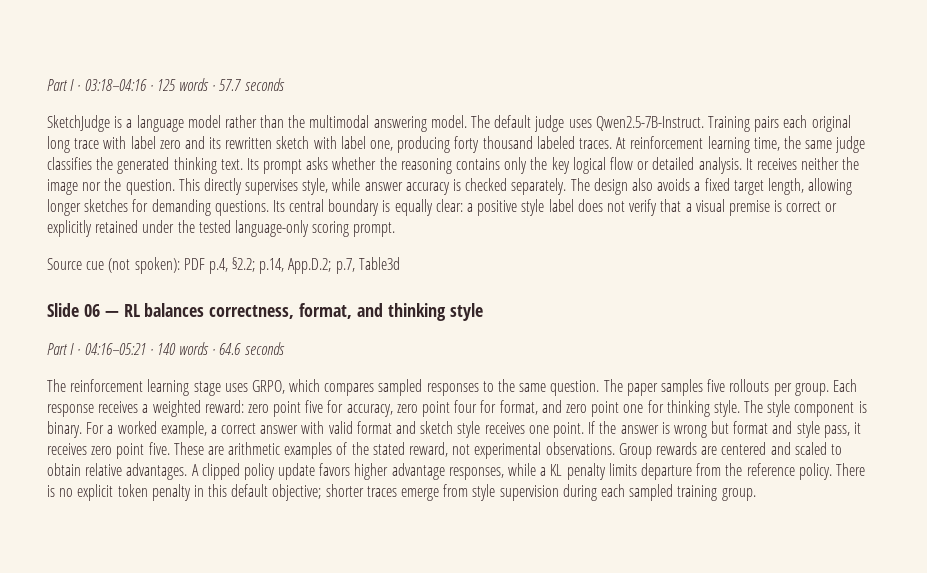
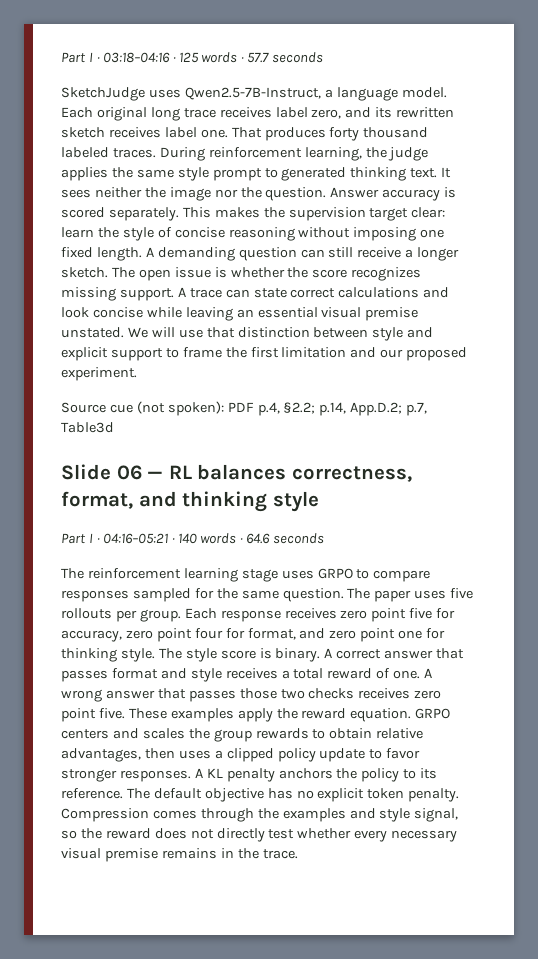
- SketchJudge is a language model rather than the multimodal answering model. The default judge uses Qwen2.5-7B-Instruct. Training pairs each original long trace with label zero and its rewritten sketch with label one, producing forty thousand labeled traces. At reinforcement learning time, the same judge classifies the generated thinking text. Its prompt asks whether the reasoning contains only the key logical flow or detailed analysis. It receives neither the image nor the question.
+ SketchJudge uses Qwen2.5-7B-Instruct, a language model. Each original long trace receives label zero, and its rewritten sketch receives label one. That produces forty thousand labeled traces. During reinforcement learning, the judge applies the same style prompt to generated thinking text. It sees neither the image nor the question.
- This directly supervises style, while answer accuracy is checked separately. The design also avoids a fixed target length, allowing longer sketches for demanding questions. Its central boundary is equally clear: a positive style label does not verify that a visual premise is correct or explicitly retained under the tested language-only scoring prompt.
+ Answer accuracy is scored separately. This makes the supervision target clear: learn the style of concise reasoning without imposing one fixed length. A demanding question can still receive a longer sketch. The open issue is whether the score recognizes missing support. A trace can state correct calculations and look concise while leaving an essential visual premise unstated. We will use that distinction between style and explicit support to frame the first limitation and our proposed experiment.
- The reinforcement learning stage uses GRPO, which compares sampled responses to the same question.
+ The reinforcement learning stage uses GRPO to compare responses sampled for the same question.
- The paper samples five rollouts per group.
+ The paper uses five rollouts per group.
- Each response receives a weighted reward: zero point five for accuracy, zero point four for format, and zero point one for thinking style.
+ Each response receives zero point five for accuracy, zero point four for format, and zero point one for thinking style.
- The style component is binary.
+ The style score is binary.
- For a worked example, a correct answer with valid format and sketch style receives one point. If the answer is wrong but format and style pass, it receives zero point five.
+ A correct answer that passes format and style receives a total reward of one. A wrong answer that passes those two checks receives zero point five.
- These are arithmetic examples of the stated reward, not experimental observations. Group rewards are centered and scaled to obtain relative advantages. A clipped policy update favors higher advantage responses, while a KL penalty limits departure from the reference policy. There is no explicit token penalty in this default objective; shorter traces emerge from style supervision during each sampled training group.
+ These examples apply the reward equation. GRPO centers and scales the group rewards to obtain relative advantages, then uses a clipped policy update to favor stronger responses. A KL penalty anchors the policy to its reference. The default objective has no explicit token penalty. Compression comes through the examples and style signal, so the reward does not directly test whether every necessary visual premise remains in the trace.

